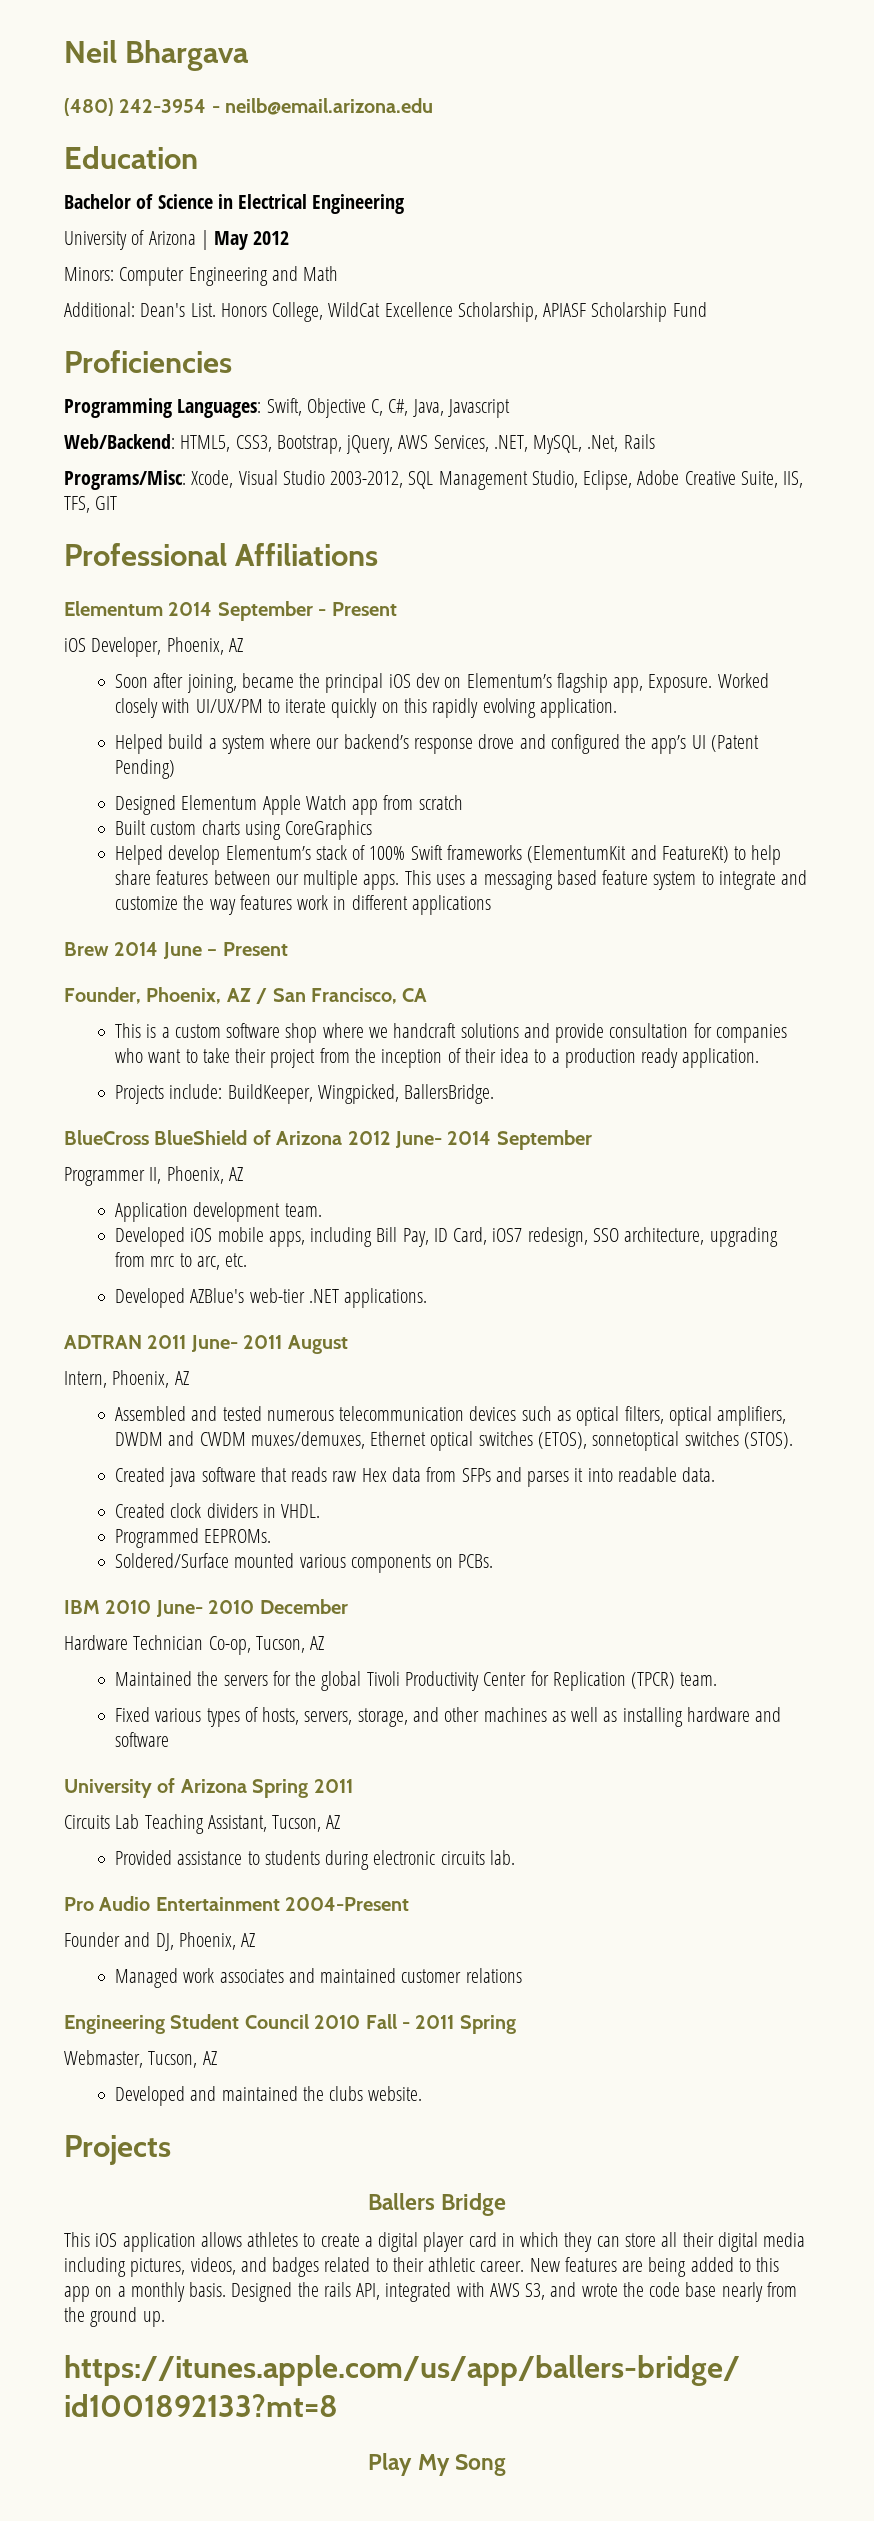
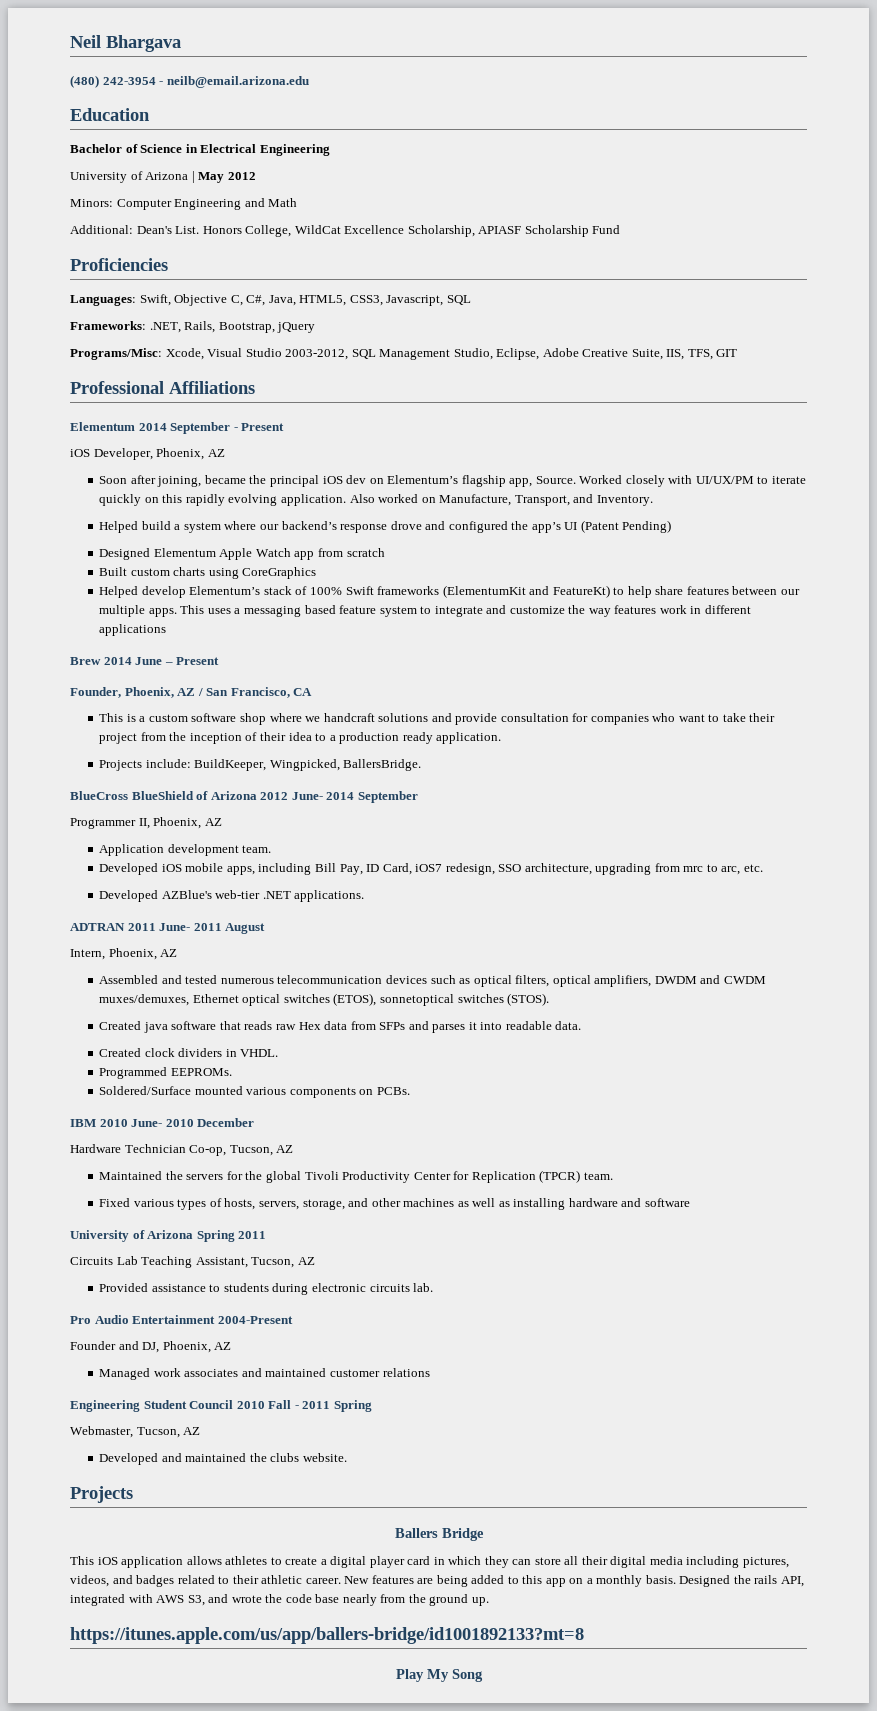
- Programming Languages: Swift, Objective C, C#, Java, Javascript
- Web/Backend: HTML5, CSS3, Bootstrap, jQuery, AWS Services, .NET, MySQL, .Net, Rails
+ Languages: Swift, Objective C, C#, Java, HTML5, CSS3, Javascript, SQL
+ Frameworks: .NET, Rails, Bootstrap, jQuery
- Soon after joining, became the principal iOS dev on Elementum’s flagship app, Exposure.
+ Soon after joining, became the principal iOS dev on Elementum’s flagship app, Source.
+ Also worked on Manufacture, Transport, and Inventory.

